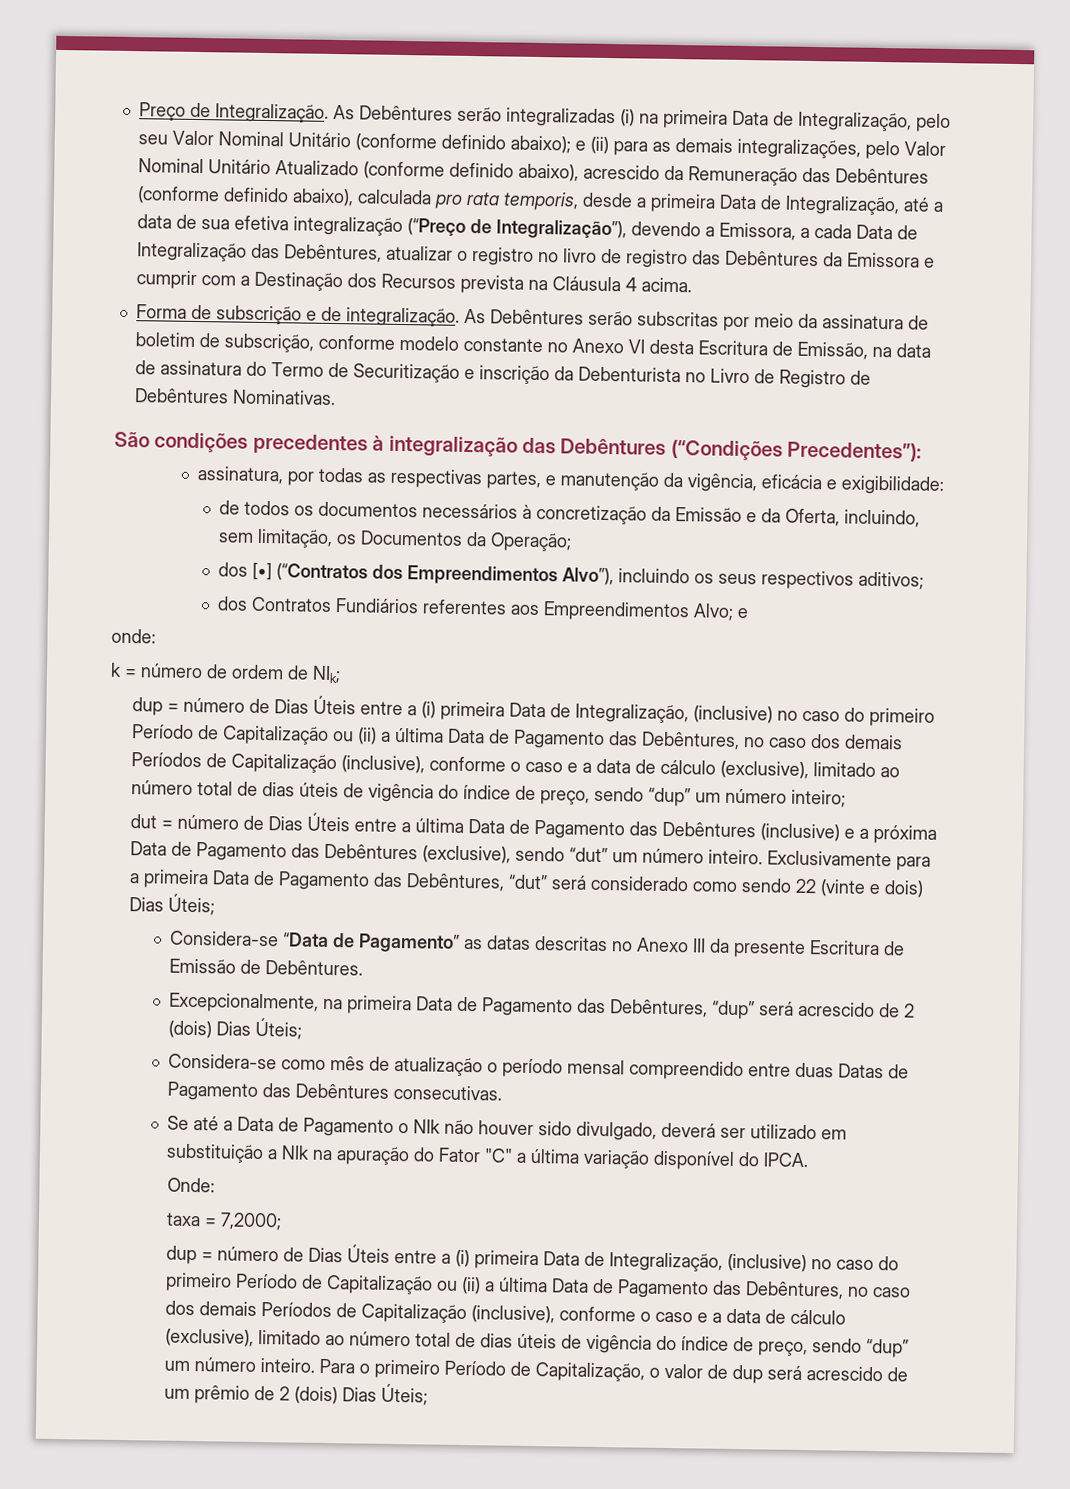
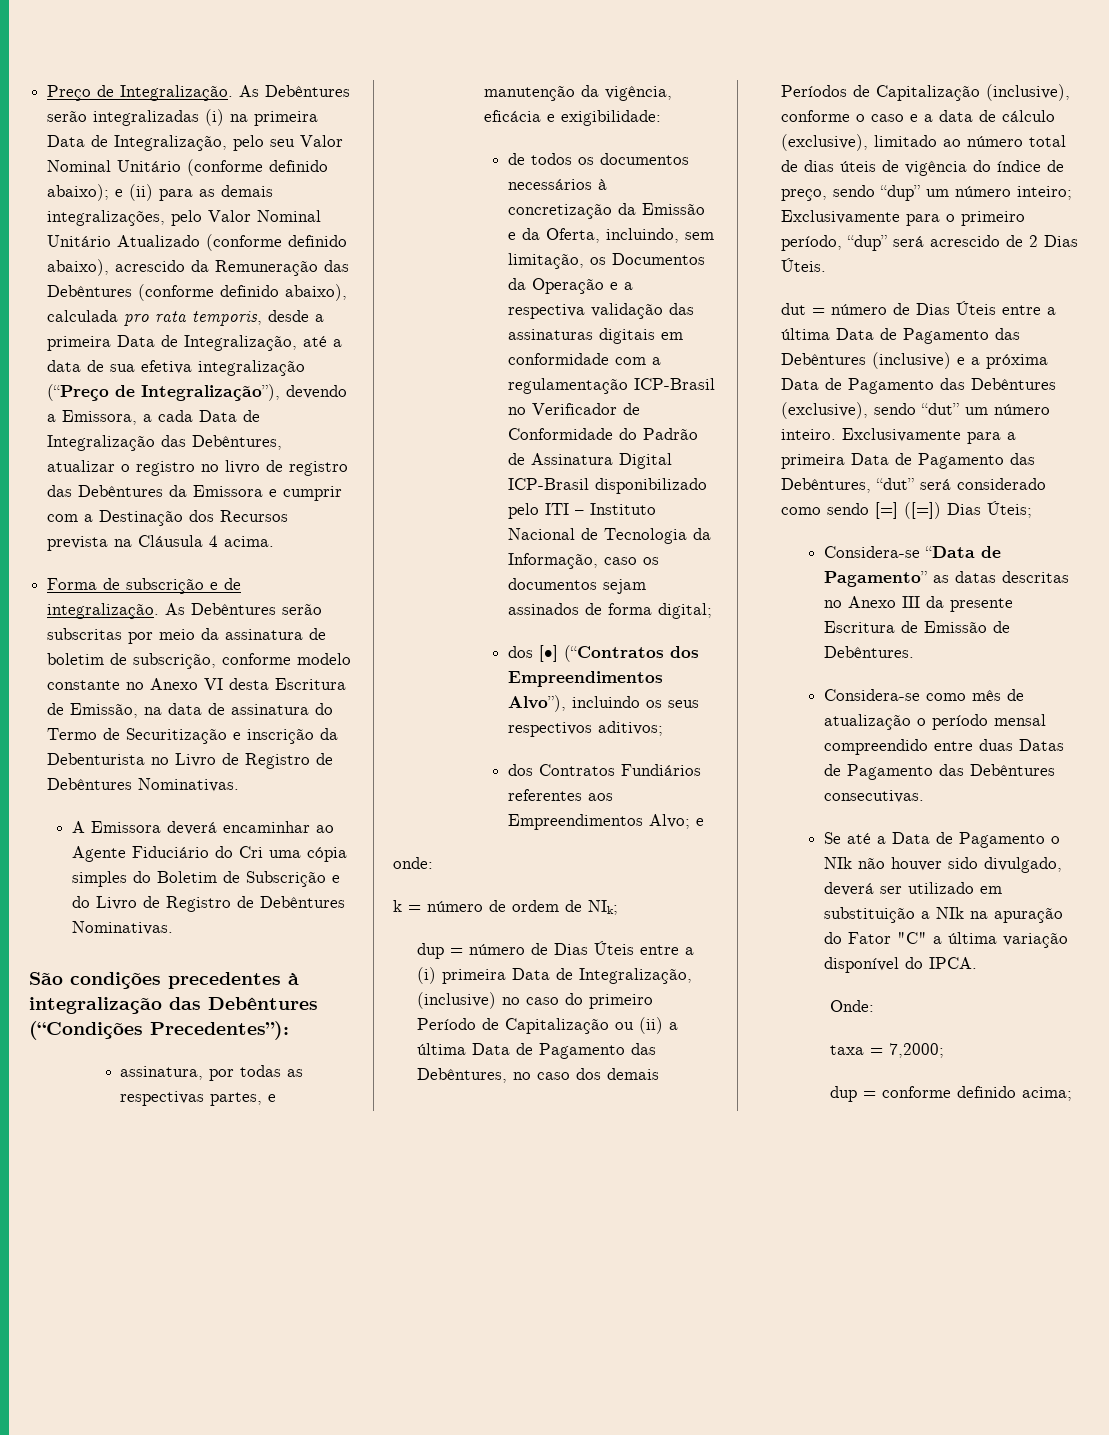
+ A Emissora deverá encaminhar ao Agente Fiduciário do Cri uma cópia simples do Boletim de Subscrição e do Livro de Registro de Debêntures Nominativas.
- de todos os documentos necessários à concretização da Emissão e da Oferta, incluindo, sem limitação, os Documentos da Operação;
+ de todos os documentos necessários à concretização da Emissão e da Oferta, incluindo, sem limitação, os Documentos da Operação e a respectiva validação das assinaturas digitais em conformidade com a regulamentação ICP-Brasil no Verificador de Conformidade do Padrão de Assinatura Digital ICP-Brasil disponibilizado pelo ITI – Instituto Nacional de Tecnologia da Informação, caso os documentos sejam assinados de forma digital;
+ Exclusivamente para o primeiro período, “dup” será acrescido de 2 Dias Úteis.
- Exclusivamente para a primeira Data de Pagamento das Debêntures, “dut” será considerado como sendo 22 (vinte e dois) Dias Úteis;
+ Exclusivamente para a primeira Data de Pagamento das Debêntures, “dut” será considerado como sendo [=] ([=]) Dias Úteis;
- Excepcionalmente, na primeira Data de Pagamento das Debêntures, “dup” será acrescido de 2 (dois) Dias Úteis;
- dup = número de Dias Úteis entre a (i) primeira Data de Integralização, (inclusive) no caso do primeiro Período de Capitalização ou (ii) a última Data de Pagamento das Debêntures, no caso dos demais Períodos de Capitalização (inclusive), conforme o caso e a data de cálculo (exclusive), limitado ao número total de dias úteis de vigência do índice de preço, sendo “dup” um número inteiro. Para o primeiro Período de Capitalização, o valor de dup será acrescido de um prêmio de 2 (dois) Dias Úteis;
+ dup = conforme definido acima;

